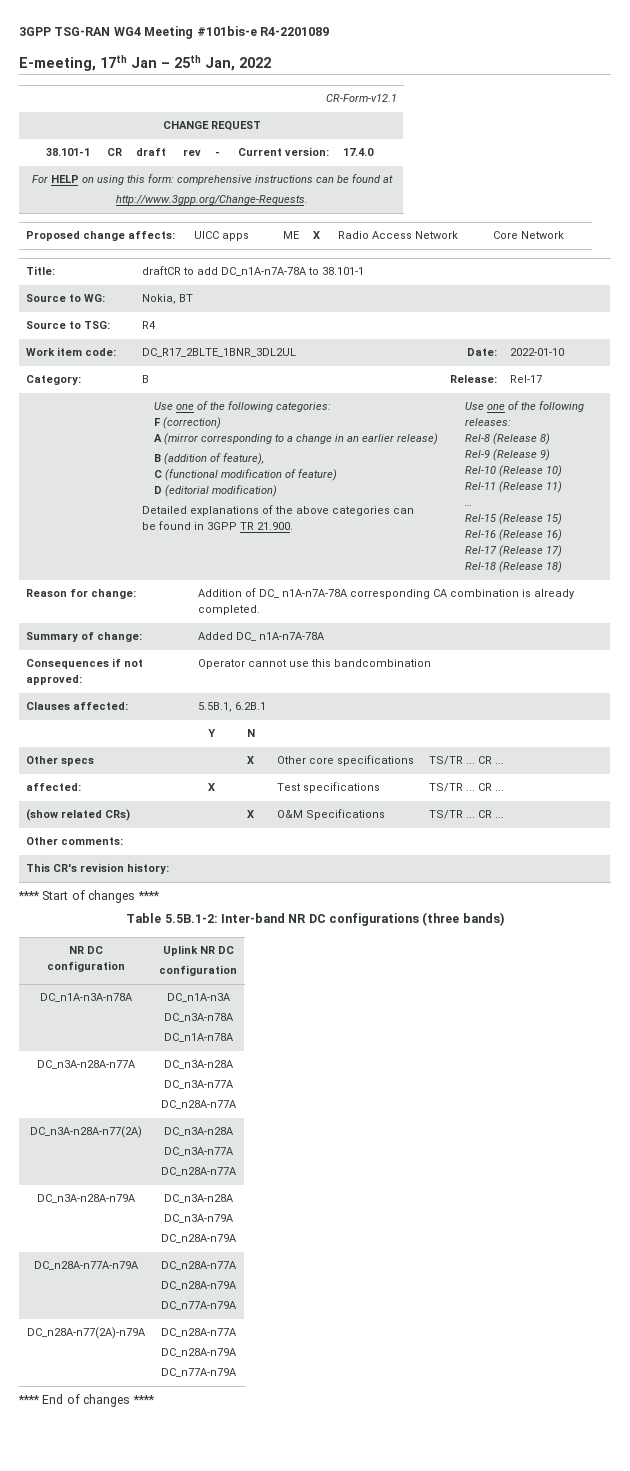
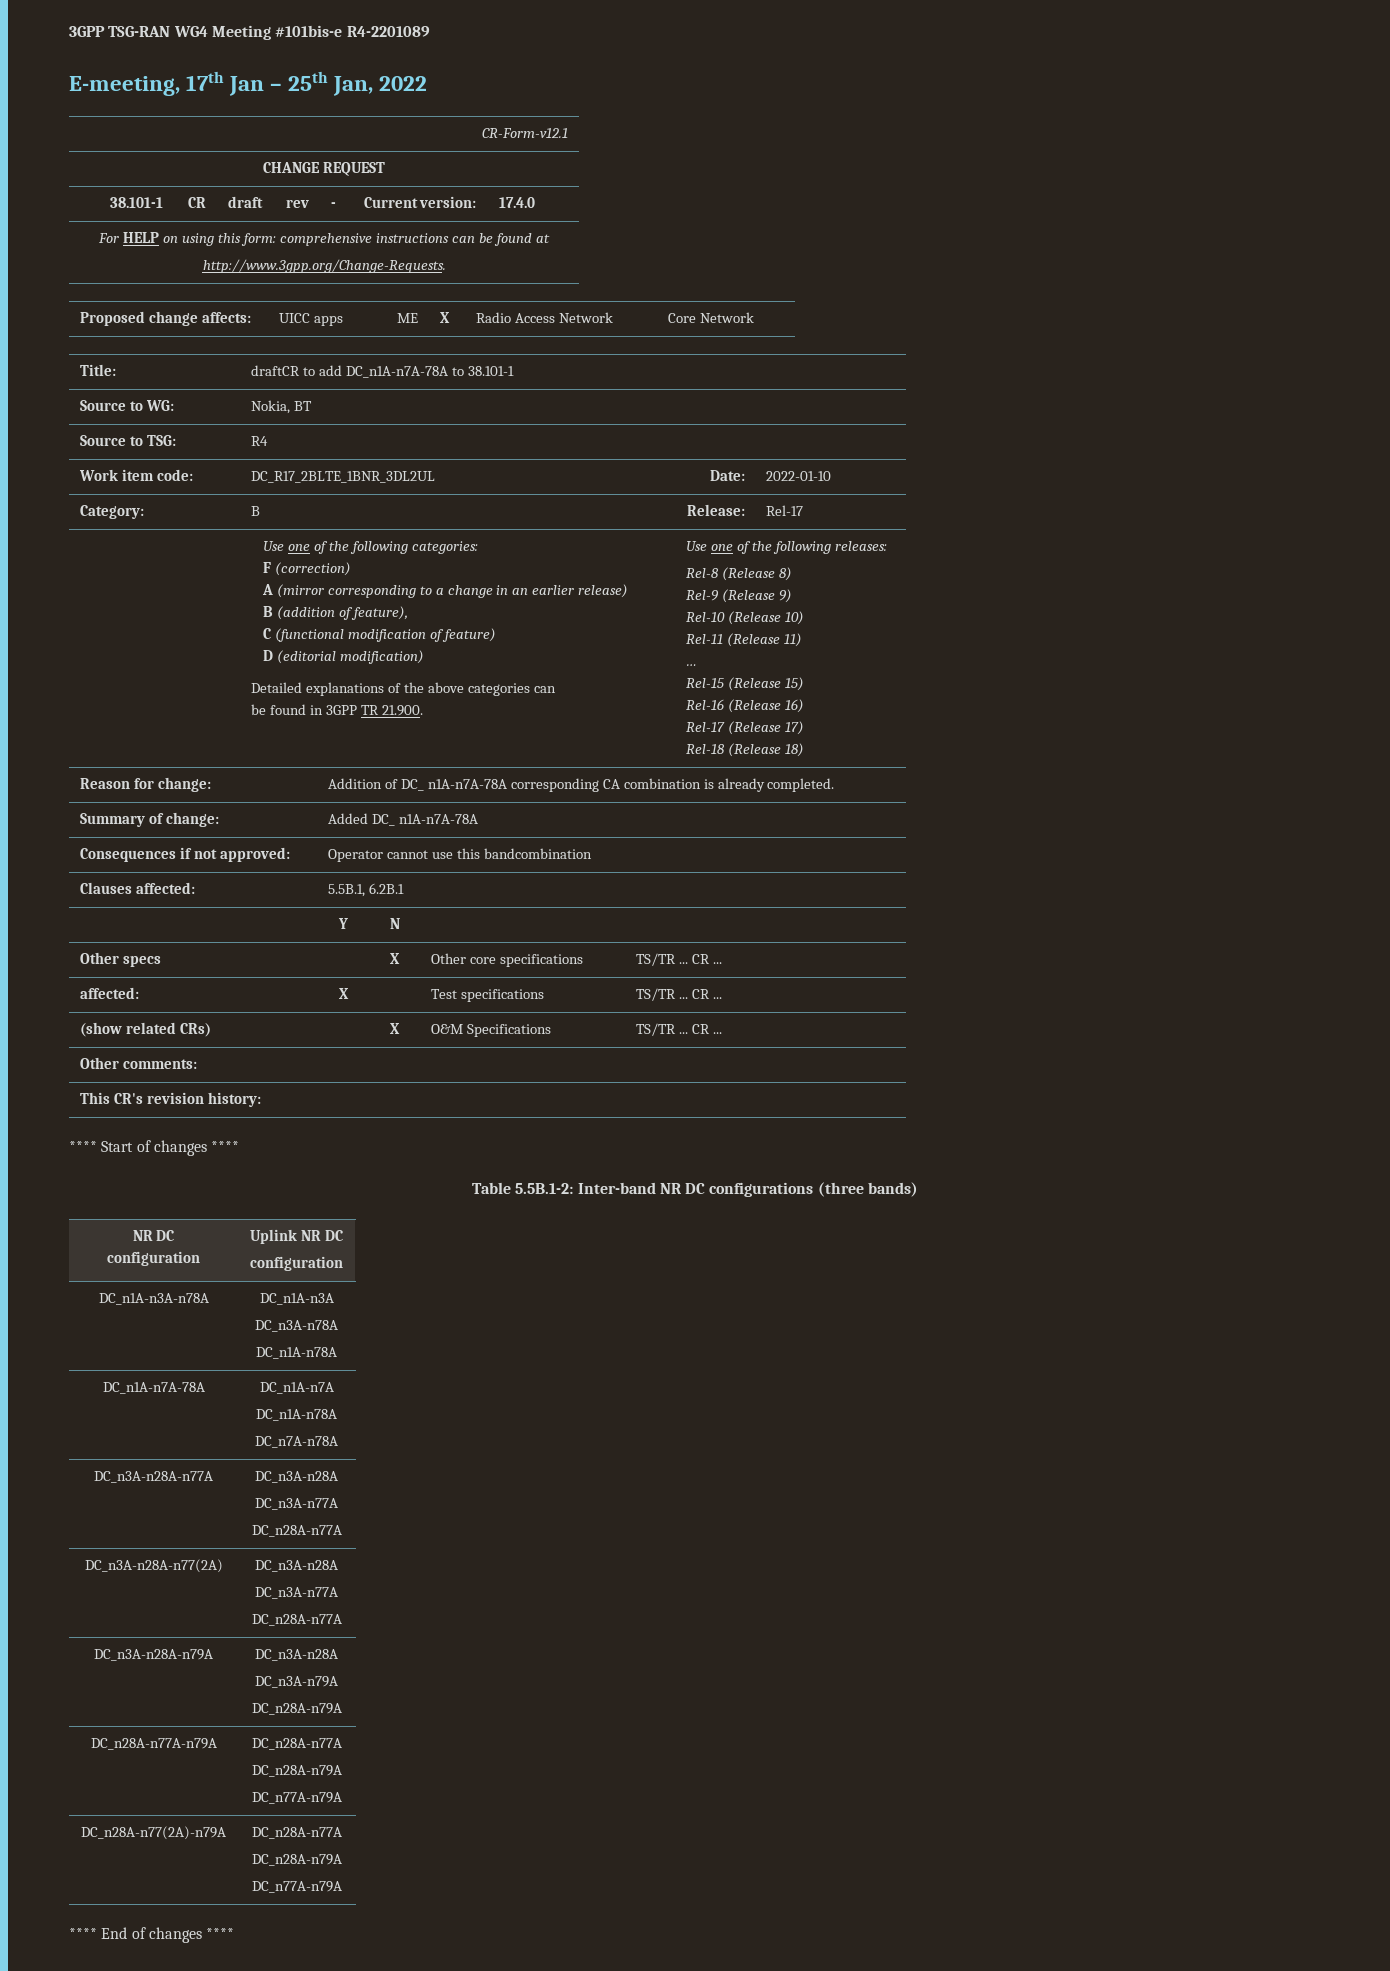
+ DC_n1A-n7A-78A | DC_n1A-n7A
+ DC_n1A-n78A
+ DC_n7A-n78A

